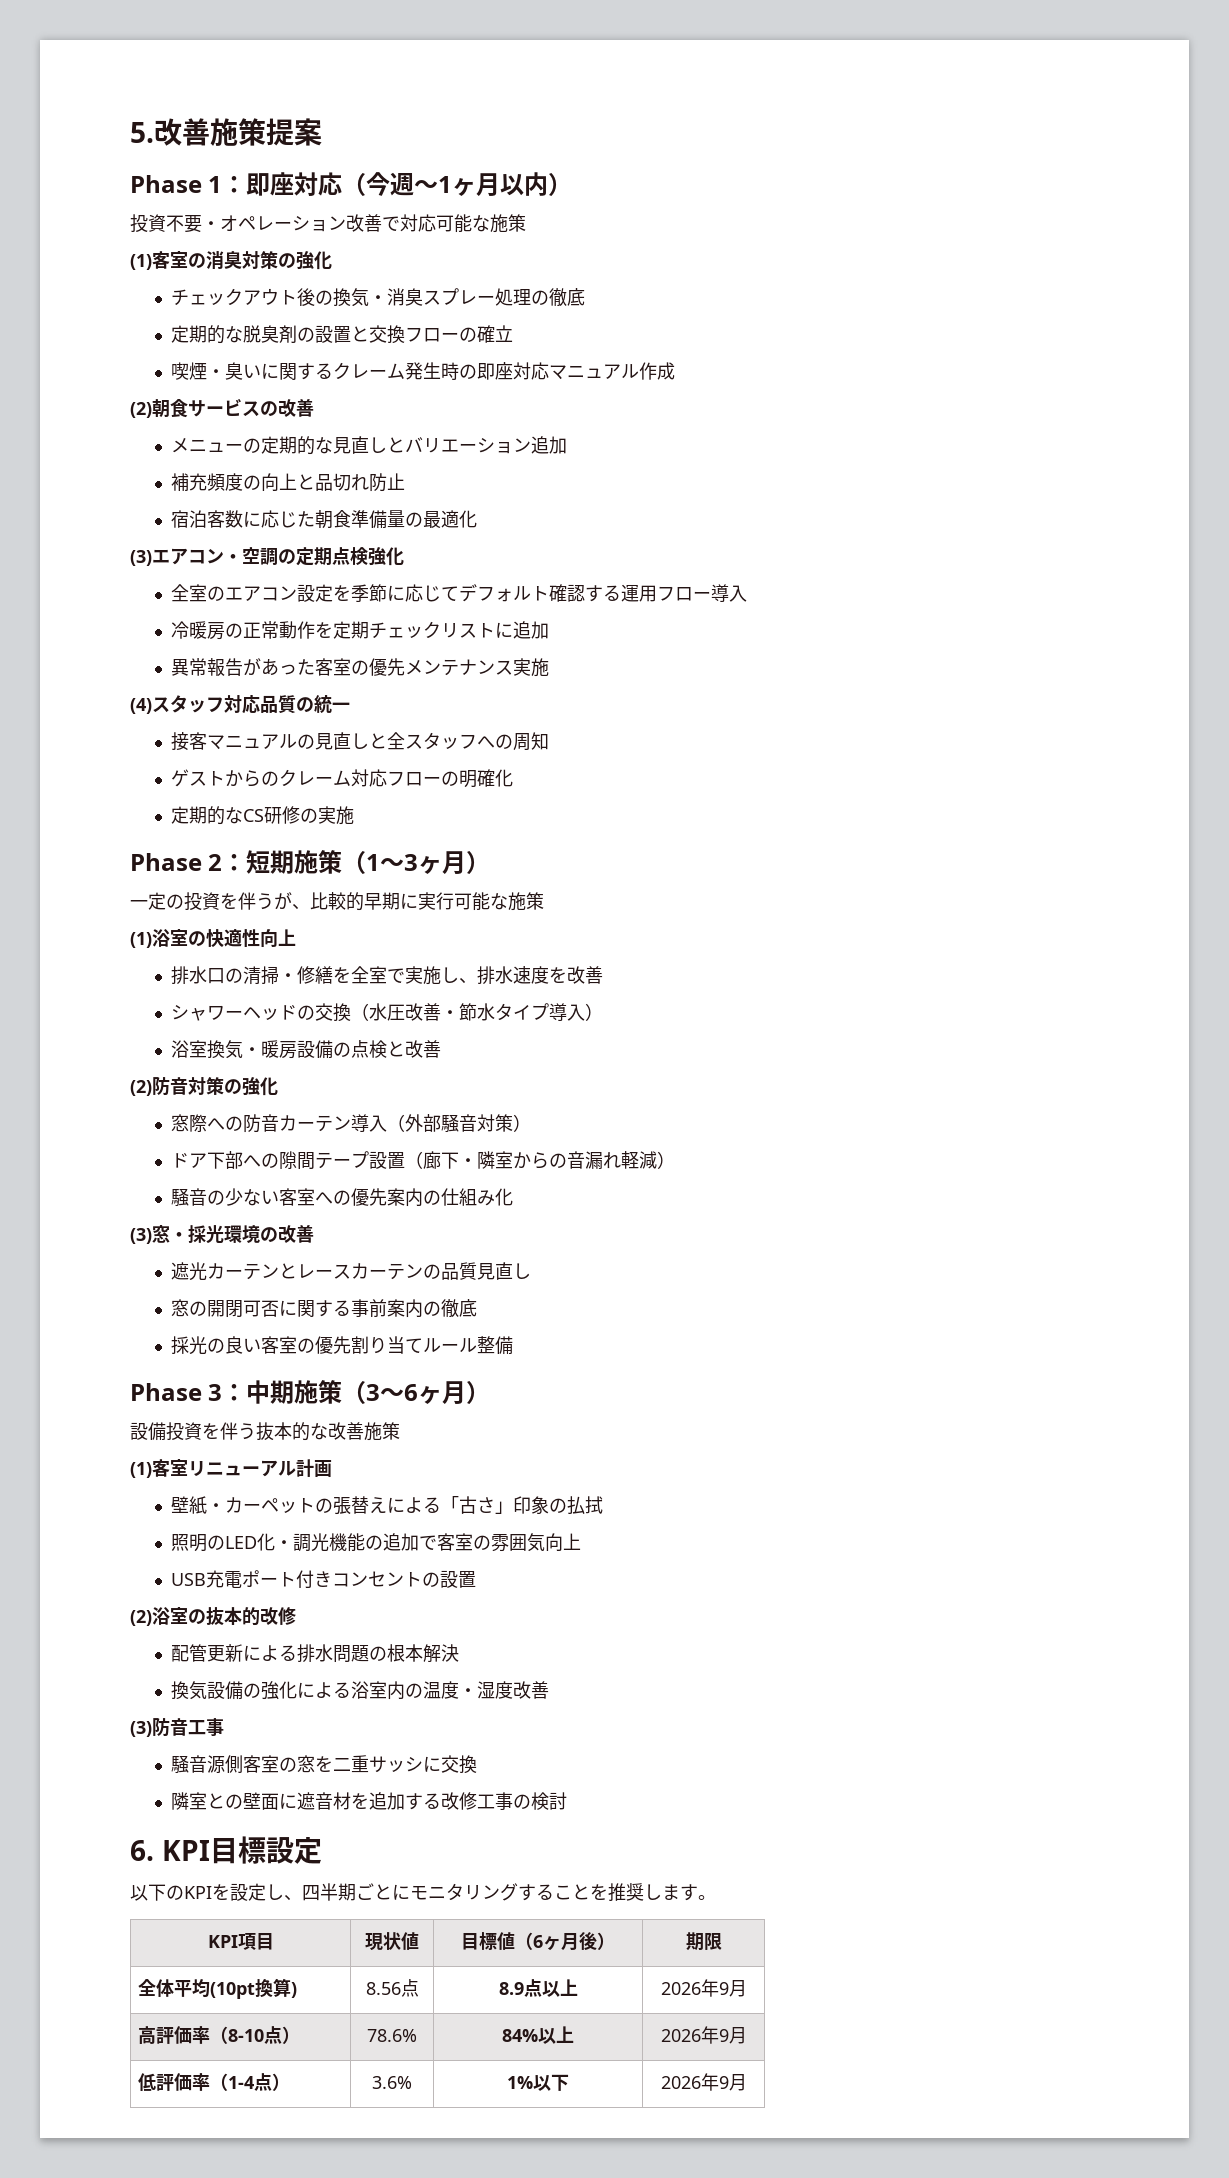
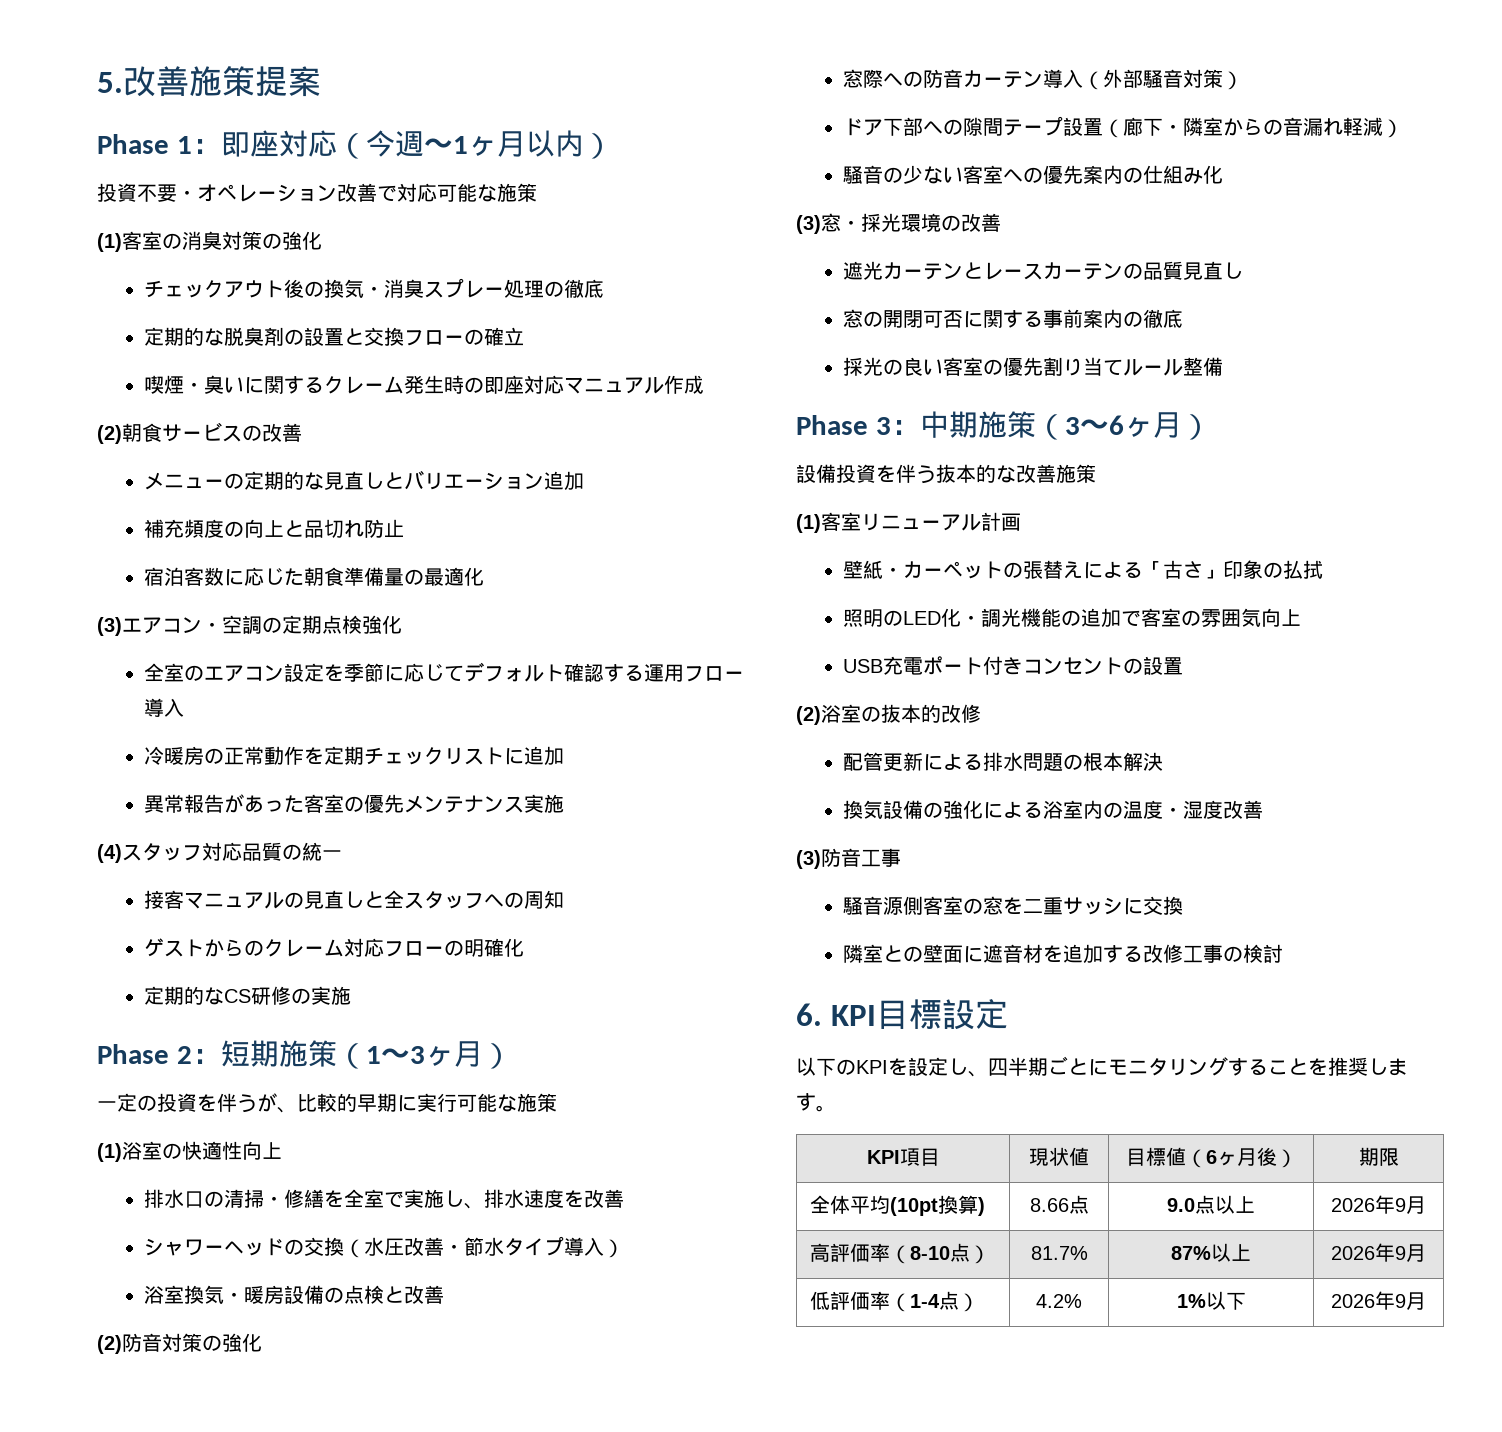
- 全体平均(10pt換算) | 8.56点 | 8.9点以上 | 2026年9月
+ 全体平均(10pt換算) | 8.66点 | 9.0点以上 | 2026年9月
- 高評価率（8-10点） | 78.6% | 84%以上 | 2026年9月
+ 高評価率（8-10点） | 81.7% | 87%以上 | 2026年9月
- 低評価率（1-4点） | 3.6% | 1%以下 | 2026年9月
+ 低評価率（1-4点） | 4.2% | 1%以下 | 2026年9月

